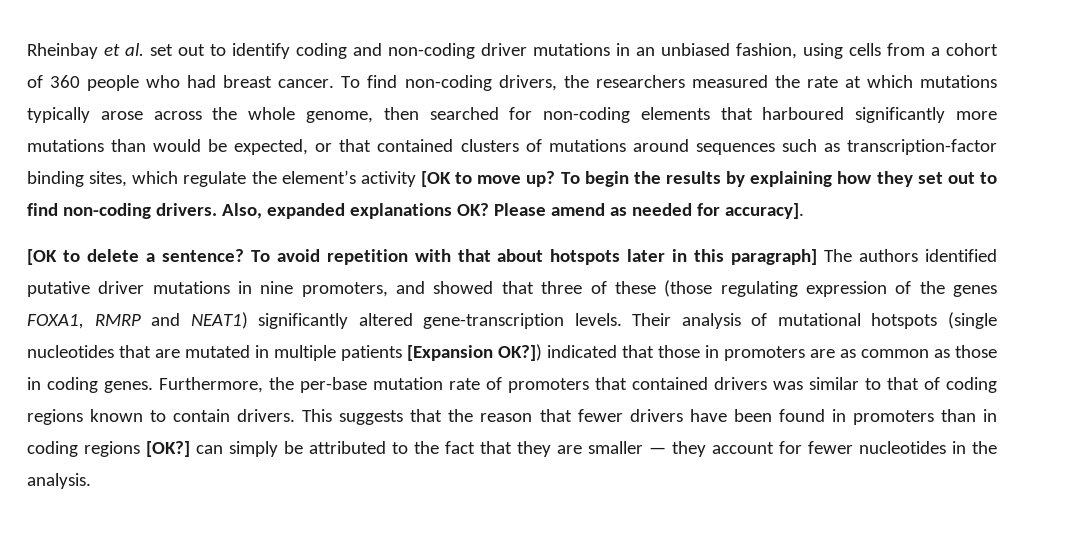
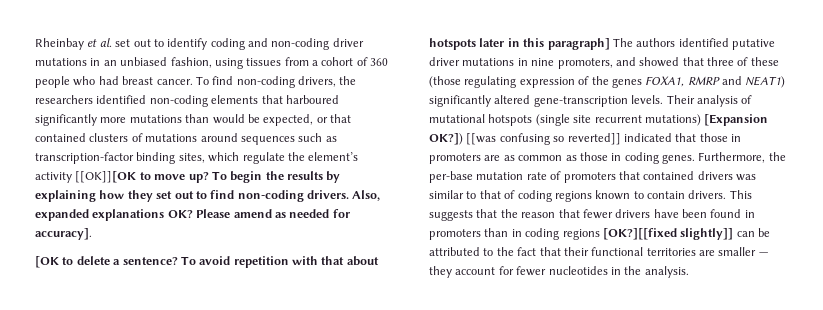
- Rheinbay et al. set out to identify coding and non-coding driver mutations in an unbiased fashion, using cells from a cohort of 360 people who had breast cancer.
+ Rheinbay et al. set out to identify coding and non-coding driver mutations in an unbiased fashion, using tissues from a cohort of 360 people who had breast cancer.
- To find non-coding drivers, the researchers measured the rate at which mutations typically arose across the whole genome, then searched for non-coding elements that harboured significantly more mutations than would be expected, or that contained clusters of mutations around sequences such as transcription-factor binding sites, which regulate the element’s activity [OK to move up?
+ To find non-coding drivers, the researchers identified non-coding elements that harboured significantly more mutations than would be expected, or that contained clusters of mutations around sequences such as transcription-factor binding sites, which regulate the element’s activity [[OK]][OK to move up?
- Their analysis of mutational hotspots (single nucleotides that are mutated in multiple patients [Expansion OK?]) indicated that those in promoters are as common as those in coding genes.
+ Their analysis of mutational hotspots (single site recurrent mutations) [Expansion OK?]) [[was confusing so reverted]] indicated that those in promoters are as common as those in coding genes.
- This suggests that the reason that fewer drivers have been found in promoters than in coding regions [OK?] can simply be attributed to the fact that they are smaller — they account for fewer nucleotides in the analysis.
+ This suggests that the reason that fewer drivers have been found in promoters than in coding regions [OK?][[fixed slightly]] can be attributed to the fact that their functional territories are smaller — they account for fewer nucleotides in the analysis.

